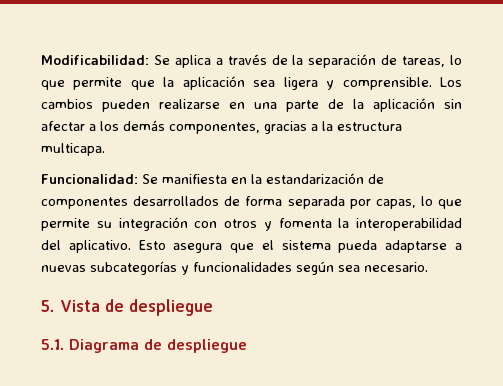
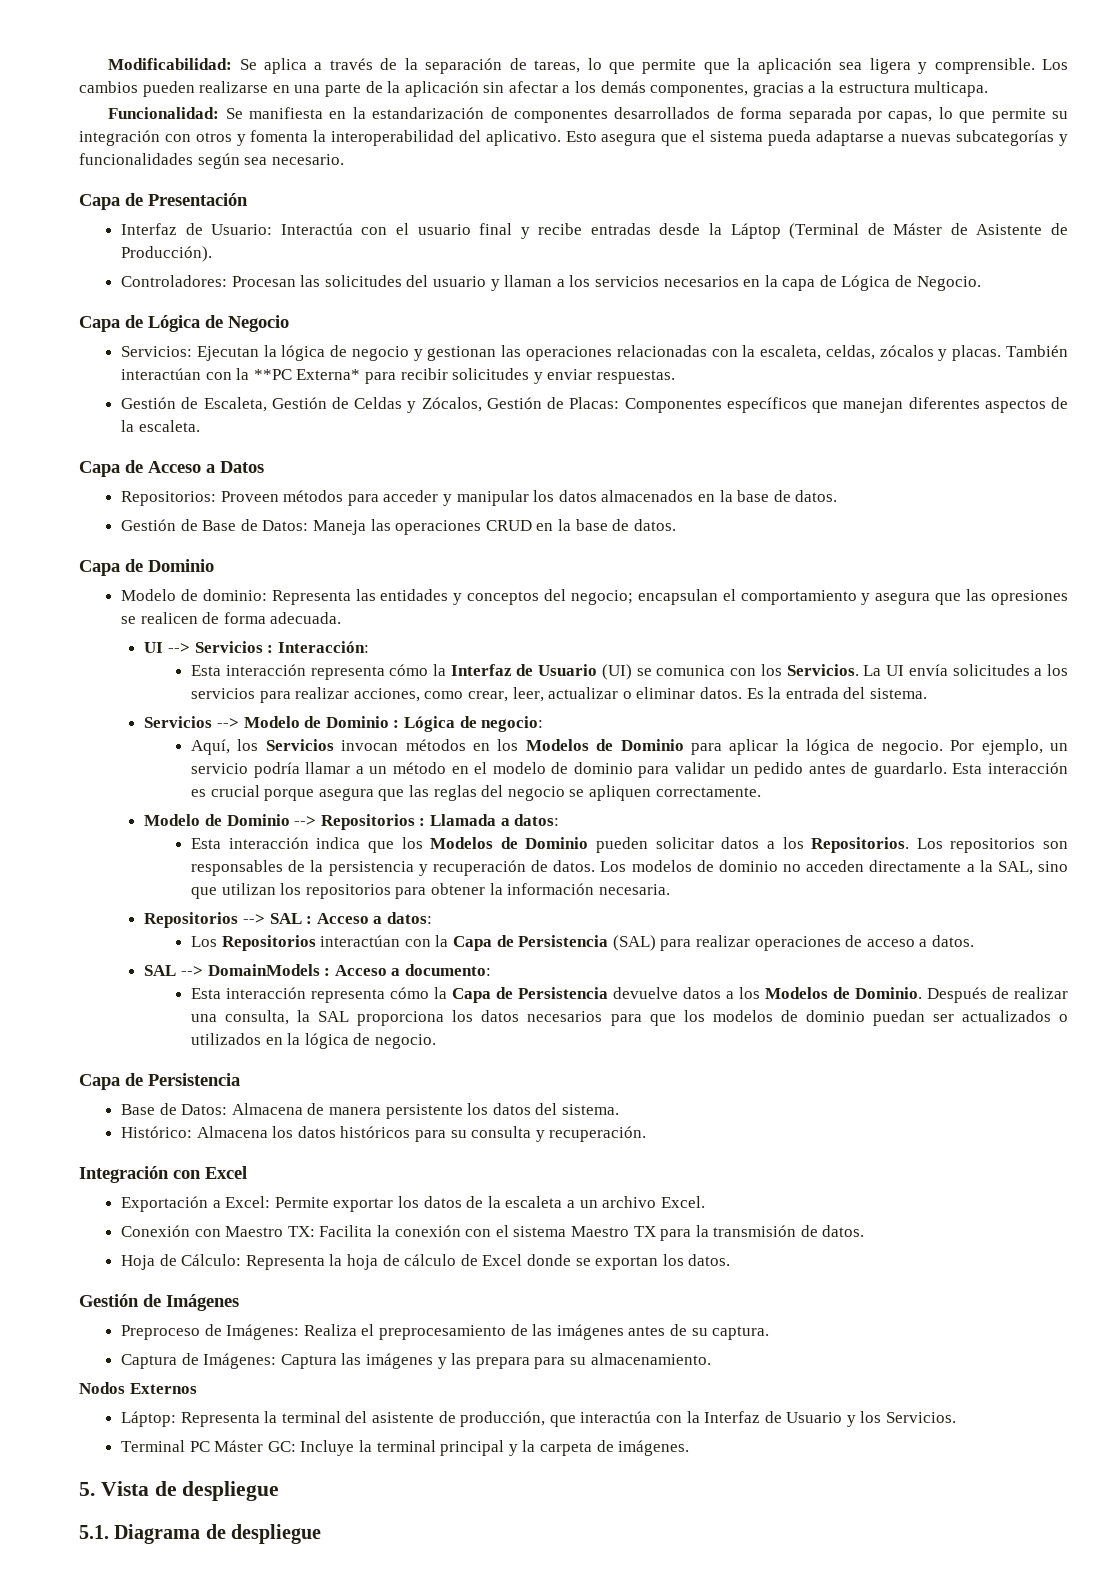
+ Capa de Presentación
+ Interfaz de Usuario: Interactúa con el usuario final y recibe entradas desde la Láptop (Terminal de Máster de Asistente de Producción).
+ Controladores: Procesan las solicitudes del usuario y llaman a los servicios necesarios en la capa de Lógica de Negocio.
+ Capa de Lógica de Negocio
+ Servicios: Ejecutan la lógica de negocio y gestionan las operaciones relacionadas con la escaleta, celdas, zócalos y placas. También interactúan con la **PC Externa* para recibir solicitudes y enviar respuestas.
+ Gestión de Escaleta, Gestión de Celdas y Zócalos, Gestión de Placas: Componentes específicos que manejan diferentes aspectos de la escaleta.
+ Capa de Acceso a Datos
+ Repositorios: Proveen métodos para acceder y manipular los datos almacenados en la base de datos.
+ Gestión de Base de Datos: Maneja las operaciones CRUD en la base de datos.
+ Capa de Dominio
+ Modelo de dominio: Representa las entidades y conceptos del negocio; encapsulan el comportamiento y asegura que las opresiones se realicen de forma adecuada.
+ UI --> Servicios : Interacción:
+ Esta interacción representa cómo la Interfaz de Usuario (UI) se comunica con los Servicios. La UI envía solicitudes a los servicios para realizar acciones, como crear, leer, actualizar o eliminar datos. Es la entrada del sistema.
+ Servicios --> Modelo de Dominio : Lógica de negocio:
+ Aquí, los Servicios invocan métodos en los Modelos de Dominio para aplicar la lógica de negocio. Por ejemplo, un servicio podría llamar a un método en el modelo de dominio para validar un pedido antes de guardarlo. Esta interacción es crucial porque asegura que las reglas del negocio se apliquen correctamente.
+ Modelo de Dominio --> Repositorios : Llamada a datos:
+ Esta interacción indica que los Modelos de Dominio pueden solicitar datos a los Repositorios. Los repositorios son responsables de la persistencia y recuperación de datos. Los modelos de dominio no acceden directamente a la SAL, sino que utilizan los repositorios para obtener la información necesaria.
+ Repositorios --> SAL : Acceso a datos:
+ Los Repositorios interactúan con la Capa de Persistencia (SAL) para realizar operaciones de acceso a datos.
+ SAL --> DomainModels : Acceso a documento:
+ Esta interacción representa cómo la Capa de Persistencia devuelve datos a los Modelos de Dominio. Después de realizar una consulta, la SAL proporciona los datos necesarios para que los modelos de dominio puedan ser actualizados o utilizados en la lógica de negocio.
+ Capa de Persistencia
+ Base de Datos: Almacena de manera persistente los datos del sistema.
+ Histórico: Almacena los datos históricos para su consulta y recuperación.
+ Integración con Excel
+ Exportación a Excel: Permite exportar los datos de la escaleta a un archivo Excel.
+ Conexión con Maestro TX: Facilita la conexión con el sistema Maestro TX para la transmisión de datos.
+ Hoja de Cálculo: Representa la hoja de cálculo de Excel donde se exportan los datos.
+ Gestión de Imágenes
+ Preproceso de Imágenes: Realiza el preprocesamiento de las imágenes antes de su captura.
+ Captura de Imágenes: Captura las imágenes y las prepara para su almacenamiento.
+ Nodos Externos
+ Láptop: Representa la terminal del asistente de producción, que interactúa con la Interfaz de Usuario y los Servicios.
+ Terminal PC Máster GC: Incluye la terminal principal y la carpeta de imágenes.

